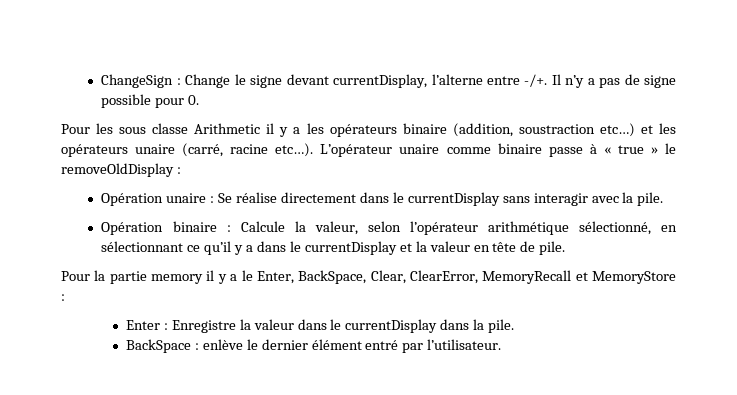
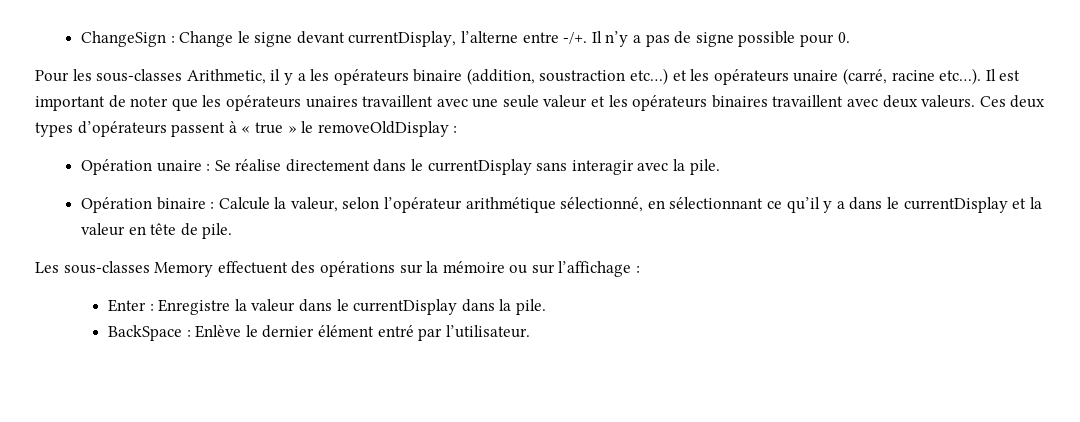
- Pour les sous classe Arithmetic il y a les opérateurs binaire (addition, soustraction etc…) et les opérateurs unaire (carré, racine etc…).
+ Pour les sous-classes Arithmetic, il y a les opérateurs binaire (addition, soustraction etc…) et les opérateurs unaire (carré, racine etc…).
- L’opérateur unaire comme binaire passe à « true » le removeOldDisplay :
+ Il est important de noter que les opérateurs unaires travaillent avec une seule valeur et les opérateurs binaires travaillent avec deux valeurs. Ces deux types d’opérateurs passent à « true » le removeOldDisplay :
- Pour la partie memory il y a le Enter, BackSpace, Clear, ClearError, MemoryRecall et MemoryStore :
+ Les sous-classes Memory effectuent des opérations sur la mémoire ou sur l’affichage :
- BackSpace : enlève le dernier élément entré par l’utilisateur.
+ BackSpace : Enlève le dernier élément entré par l’utilisateur.

